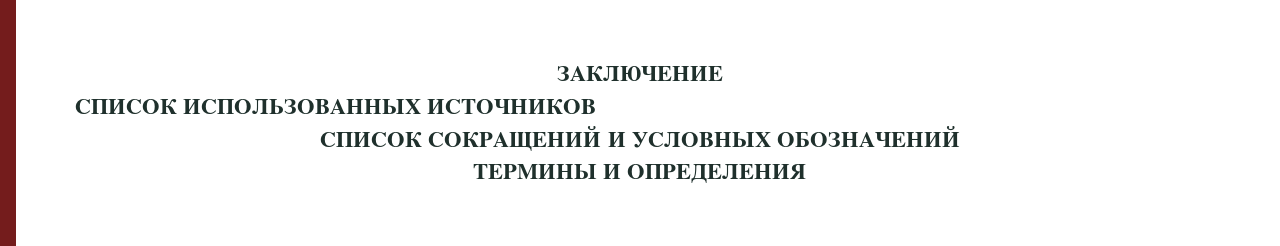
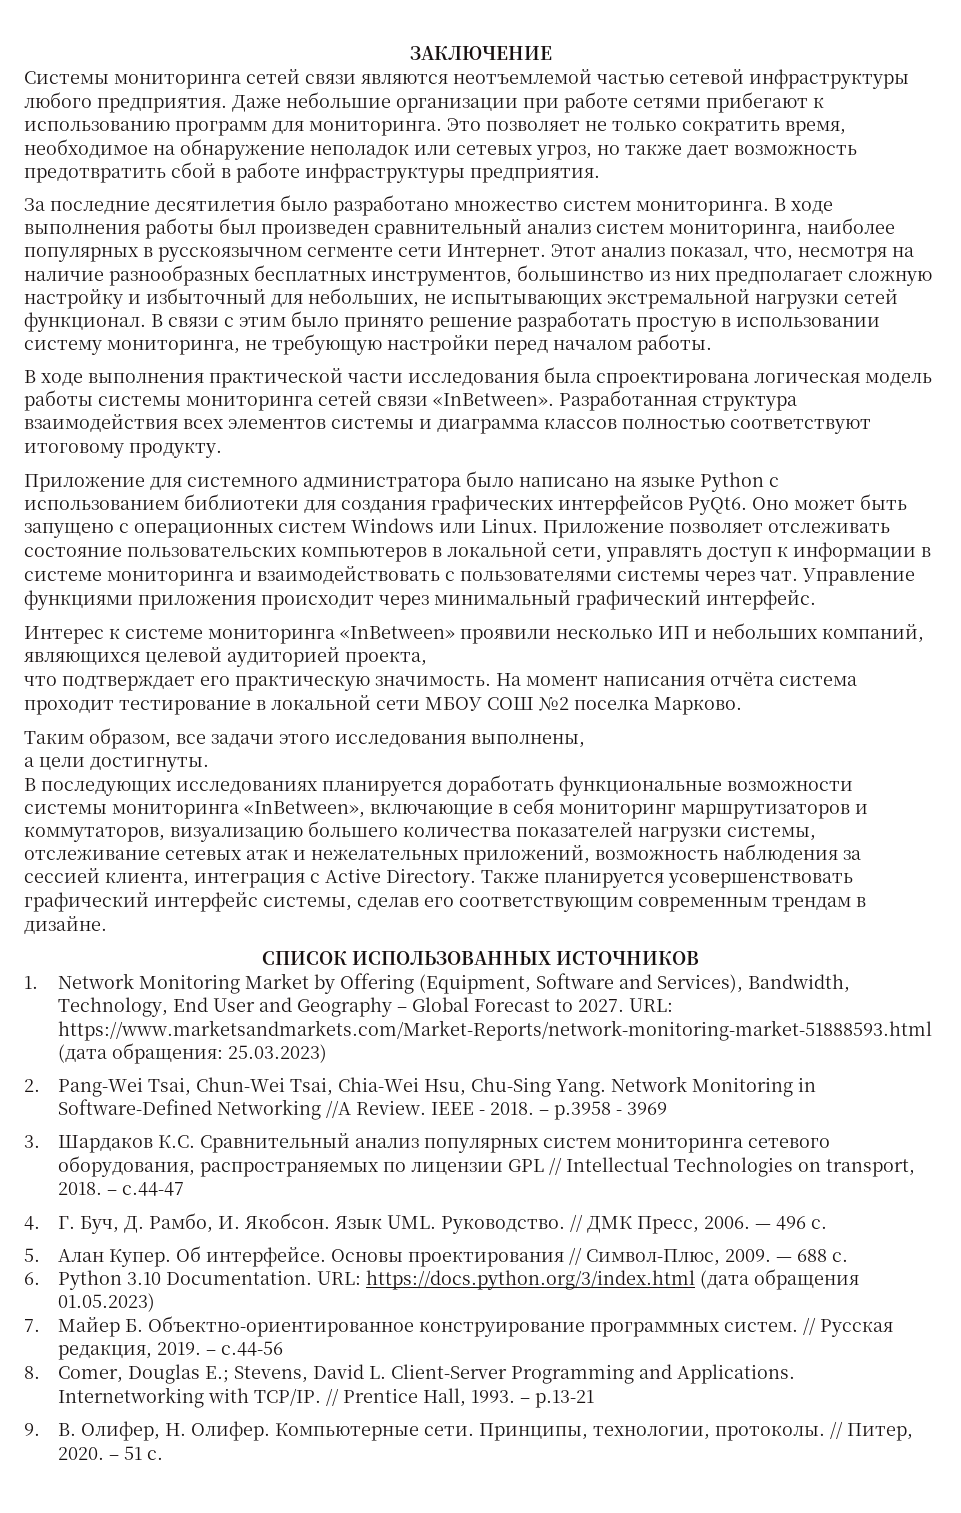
+ Системы мониторинга сетей связи являются неотъемлемой частью сетевой инфраструктуры любого предприятия. Даже небольшие организации при работе сетями прибегают к использованию программ для мониторинга. Это позволяет не только сократить время, необходимое на обнаружение неполадок или сетевых угроз, но также дает возможность предотвратить сбой в работе инфраструктуры предприятия.
+ За последние десятилетия было разработано множество систем мониторинга. В ходе выполнения работы был произведен сравнительный анализ систем мониторинга, наиболее популярных в русскоязычном сегменте сети Интернет. Этот анализ показал, что, несмотря на наличие разнообразных бесплатных инструментов, большинство из них предполагает сложную настройку и избыточный для небольших, не испытывающих экстремальной нагрузки сетей функционал. В связи с этим было принято решение разработать простую в использовании систему мониторинга, не требующую настройки перед началом работы.
+ В ходе выполнения практической части исследования была спроектирована логическая модель работы системы мониторинга сетей связи «InBetween». Разработанная структура взаимодействия всех элементов системы и диаграмма классов полностью соответствуют итоговому продукту.
+ Приложение для системного администратора было написано на языке Python с использованием библиотеки для создания графических интерфейсов PyQt6. Оно может быть запущено с операционных систем Windows или Linux. Приложение позволяет отслеживать состояние пользовательских компьютеров в локальной сети, управлять доступ к информации в системе мониторинга и взаимодействовать с пользователями системы через чат. Управление функциями приложения происходит через минимальный графический интерфейс.
+ Интерес к системе мониторинга «InBetween» проявили несколько ИП и небольших компаний, являющихся целевой аудиторией проекта,
+ что подтверждает его практическую значимость. На момент написания отчёта система проходит тестирование в локальной сети МБОУ СОШ №2 поселка Марково.
+ Таким образом, все задачи этого исследования выполнены,
+ а цели достигнуты.
+ В последующих исследованиях планируется доработать функциональные возможности системы мониторинга «InBetween», включающие в себя мониторинг маршрутизаторов и коммутаторов, визуализацию большего количества показателей нагрузки системы, отслеживание сетевых атак и нежелательных приложений, возможность наблюдения за сессией клиента, интеграция с Active Directory. Также планируется усовершенствовать графический интерфейс системы, сделав его соответствующим современным трендам в дизайне.
  СПИСОК ИСПОЛЬЗОВАННЫХ ИСТОЧНИКОВ
- СПИСОК СОКРАЩЕНИЙ И УСЛОВНЫХ ОБОЗНАЧЕНИЙ
- ТЕРМИНЫ И ОПРЕДЕЛЕНИЯ
+ 1. Network Monitoring Market by Offering (Equipment, Software and Services), Bandwidth, Technology, End User and Geography – Global Forecast to 2027. URL: https://www.marketsandmarkets.com/Market-Reports/network-monitoring-market-51888593.html (дата обращения: 25.03.2023)
+ 2. Pang-Wei Tsai, Chun-Wei Tsai, Chia-Wei Hsu, Chu-Sing Yang. Network Monitoring in Software-Defined Networking //A Review. IEEE - 2018. – p.3958 - 3969
+ 3. Шардаков К.С. Сравнительный анализ популярных систем мониторинга сетевого оборудования, распространяемых по лицензии GPL // Intellectual Technologies on transport, 2018. – c.44-47
+ 4. Г. Буч, Д. Рамбо, И. Якобсон. Язык UML. Руководство. // ДМК Пресс, 2006. — 496 с.
+ 5. Алан Купер. Об интерфейсе. Основы проектирования // Символ-Плюс, 2009. — 688 c.
+ 6. Python 3.10 Documentation. URL: https://docs.python.org/3/index.html (дата обращения 01.05.2023)
+ 7. Майер Б. Объектно-ориентированное конструирование программных систем. // Русская редакция, 2019. – c.44-56
+ 8. Comer, Douglas E.; Stevens, David L. Client-Server Programming and Applications. Internetworking with TCP/IP. // Prentice Hall, 1993. – p.13-21
+ 9. В. Олифер, Н. Олифер. Компьютерные сети. Принципы, технологии, протоколы. // Питер, 2020. – 51 с.

